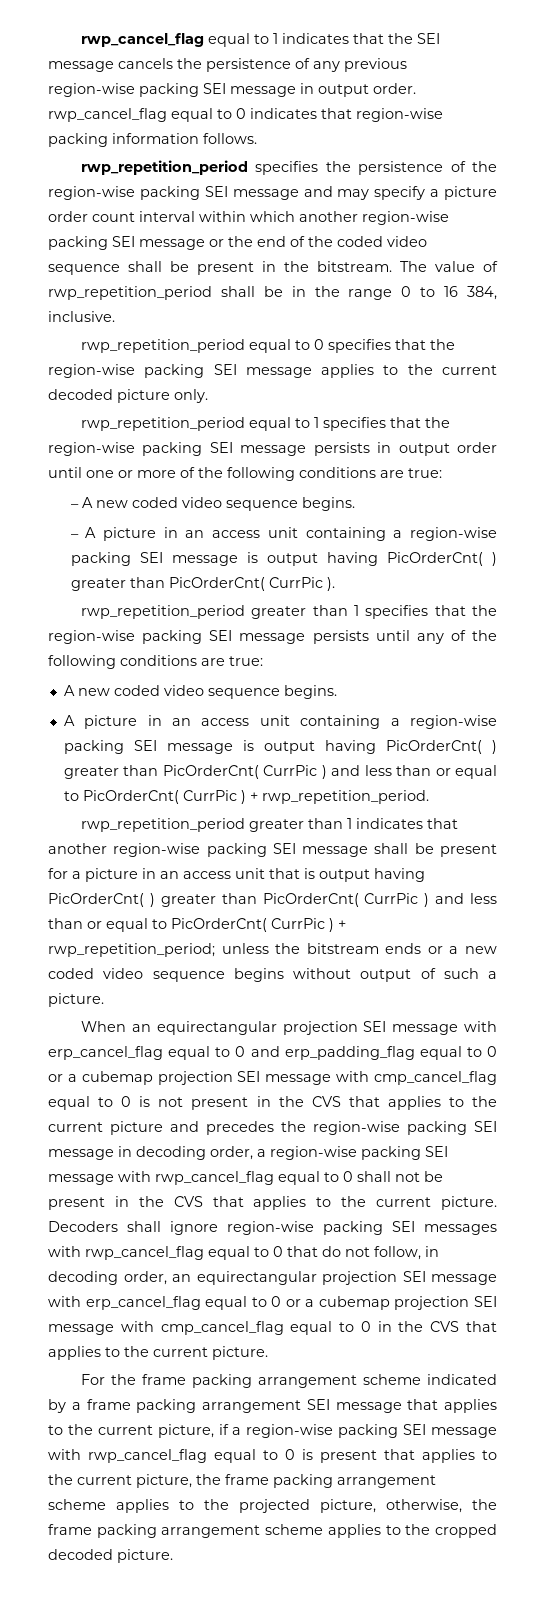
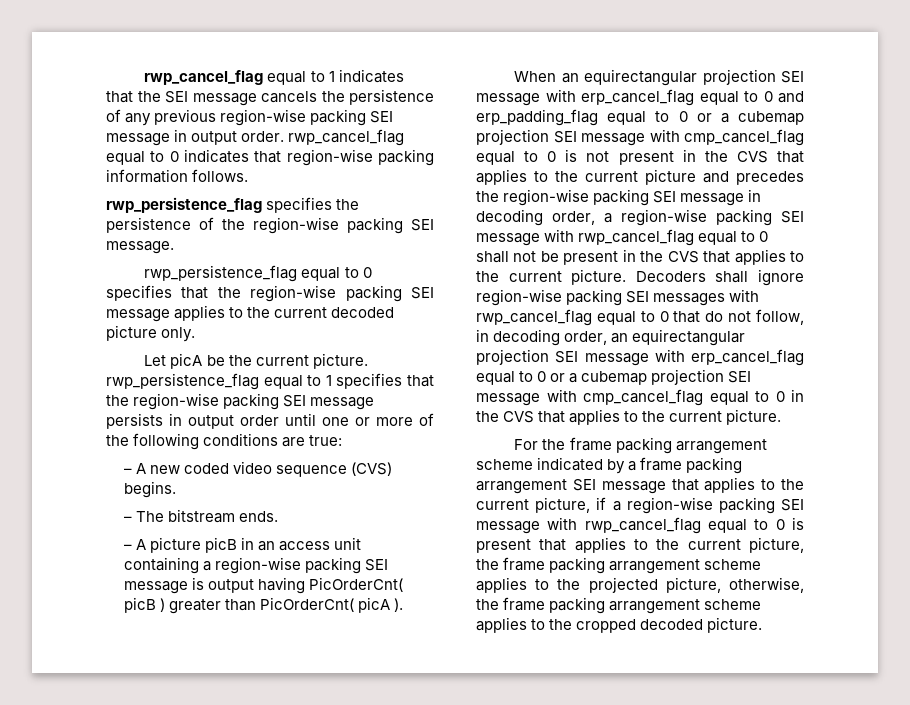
- rwp_repetition_period specifies the persistence of the region-wise packing SEI message and may specify a picture order count interval within which another region-wise packing SEI message or the end of the coded video sequence shall be present in the bitstream. The value of rwp_repetition_period shall be in the range 0 to 16 384, inclusive.
- rwp_repetition_period equal to 0 specifies that the region-wise packing SEI message applies to the current decoded picture only.
+ rwp_persistence_flag specifies the persistence of the region-wise packing SEI message.
+ rwp_persistence_flag equal to 0 specifies that the region-wise packing SEI message applies to the current decoded picture only.
- rwp_repetition_period equal to 1 specifies that the region-wise packing SEI message persists in output order until one or more of the following conditions are true:
+ Let picA be the current picture. rwp_persistence_flag equal to 1 specifies that the region-wise packing SEI message persists in output order until one or more of the following conditions are true:
- – A new coded video sequence begins.
+ – A new coded video sequence (CVS) begins.
+ – The bitstream ends.
- – A picture in an access unit containing a region-wise packing SEI message is output having PicOrderCnt( ) greater than PicOrderCnt( CurrPic ).
+ – A picture picB in an access unit containing a region-wise packing SEI message is output having PicOrderCnt( picB ) greater than PicOrderCnt( picA ).
- rwp_repetition_period greater than 1 specifies that the region-wise packing SEI message persists until any of the following conditions are true:
- A new coded video sequence begins.
- A picture in an access unit containing a region-wise packing SEI message is output having PicOrderCnt( ) greater than PicOrderCnt( CurrPic ) and less than or equal to PicOrderCnt( CurrPic ) + rwp_repetition_period.
- rwp_repetition_period greater than 1 indicates that another region-wise packing SEI message shall be present for a picture in an access unit that is output having PicOrderCnt( ) greater than PicOrderCnt( CurrPic ) and less than or equal to PicOrderCnt( CurrPic ) + rwp_repetition_period; unless the bitstream ends or a new coded video sequence begins without output of such a picture.

